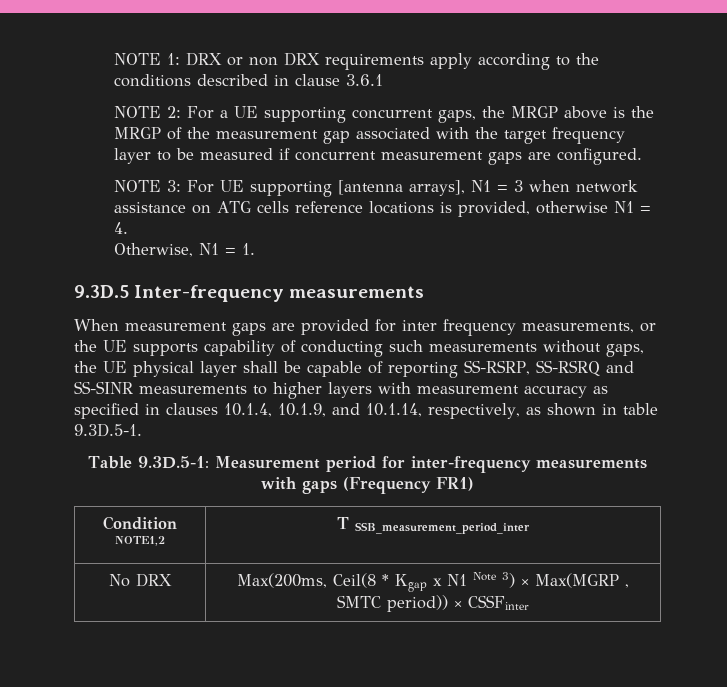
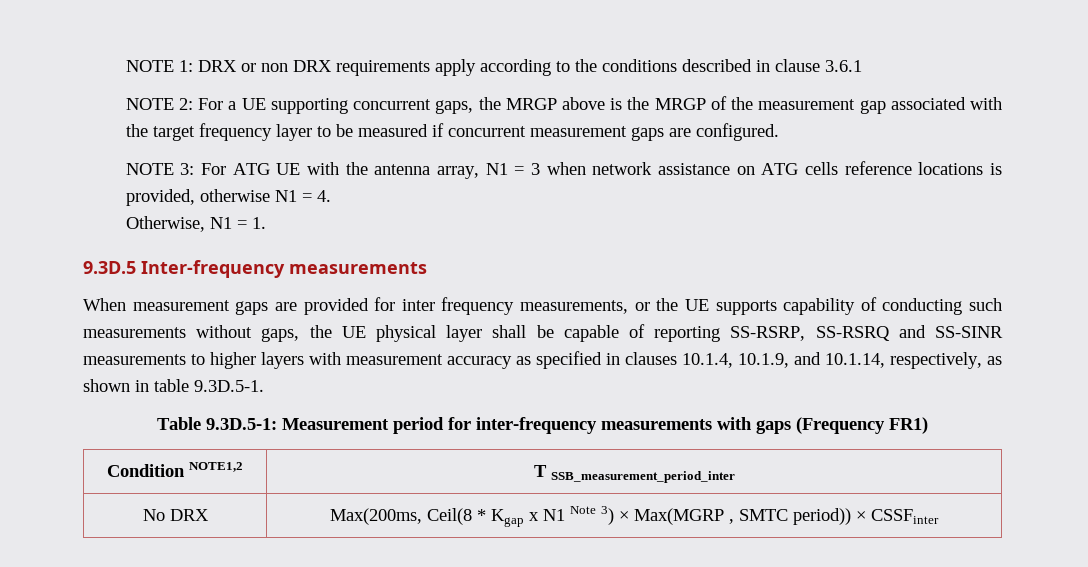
- NOTE 3: For UE supporting [antenna arrays], N1 = 3 when network assistance on ATG cells reference locations is provided, otherwise N1 = 4.
+ NOTE 3: For ATG UE with the antenna array, N1 = 3 when network assistance on ATG cells reference locations is provided, otherwise N1 = 4.

